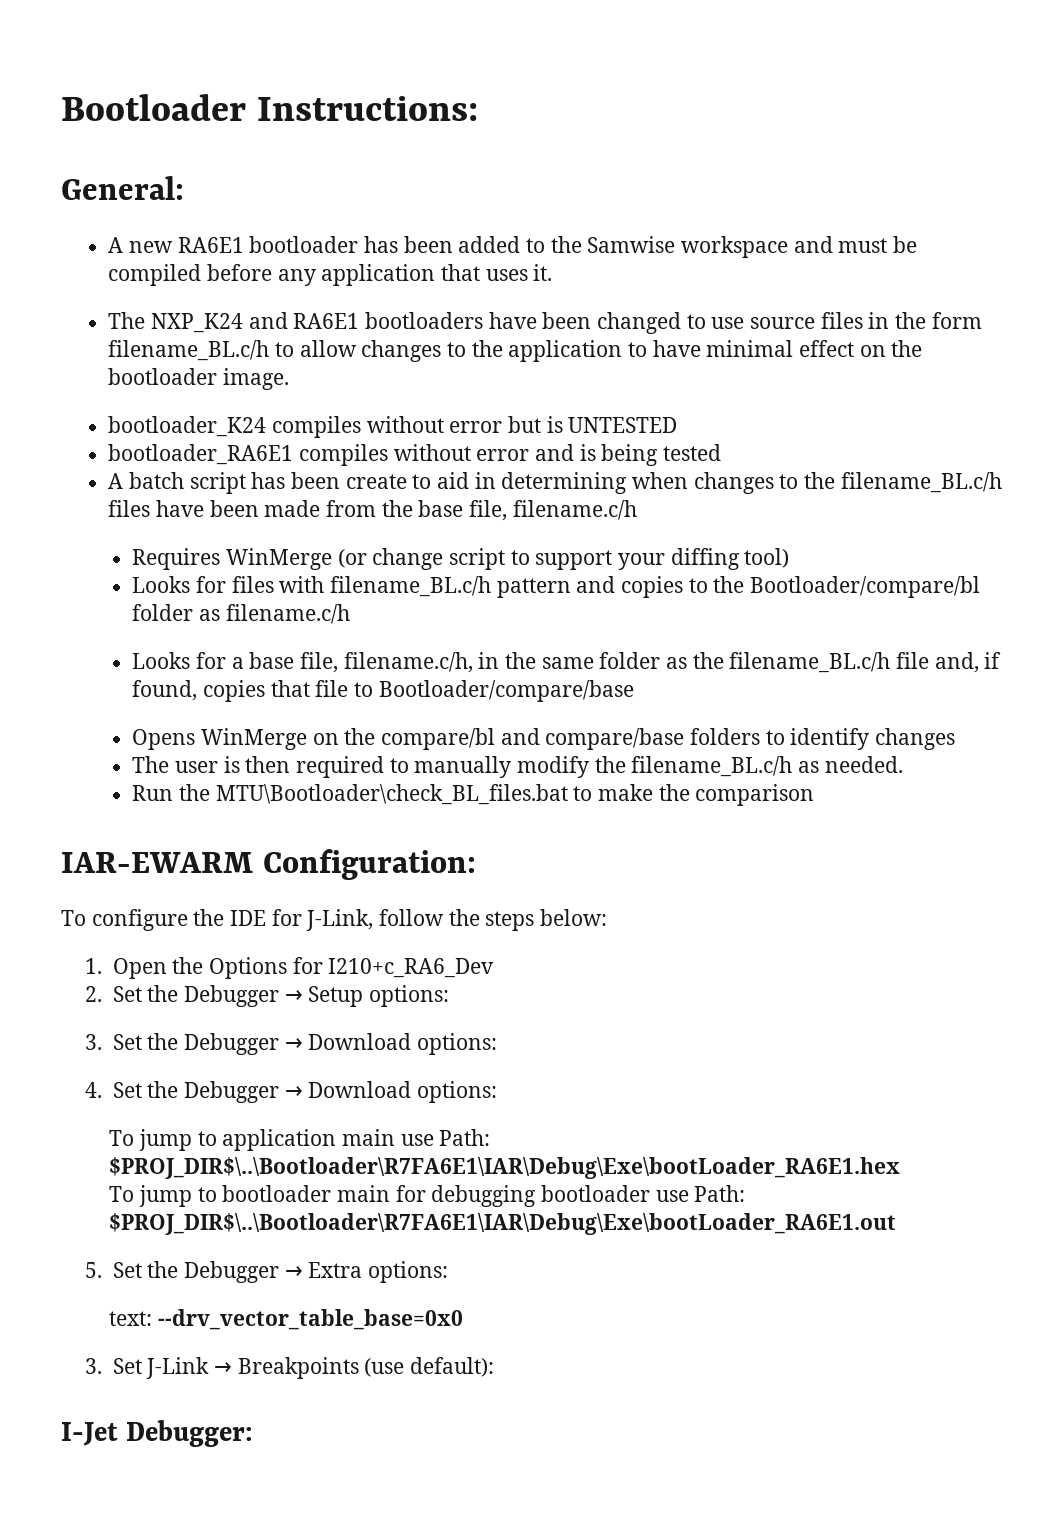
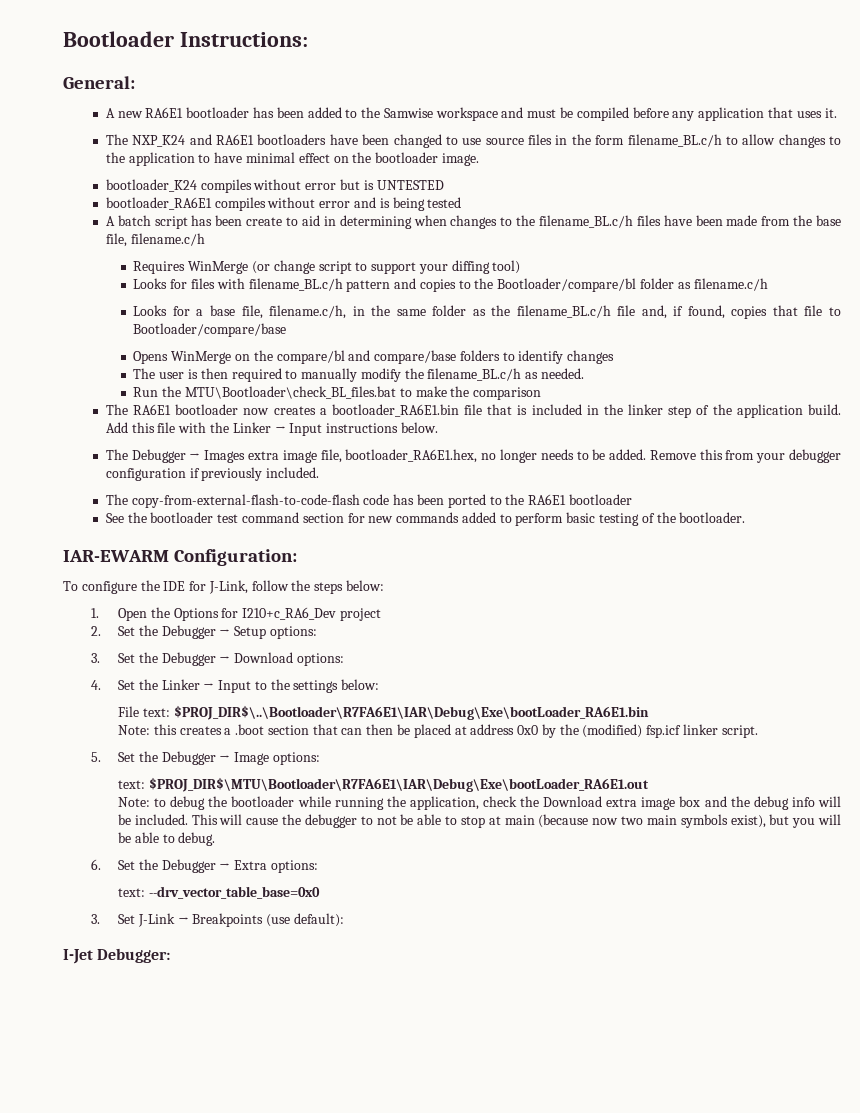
+ The RA6E1 bootloader now creates a bootloader_RA6E1.bin file that is included in the linker step of the application build. Add this file with the Linker → Input instructions below.
+ The Debugger → Images extra image file, bootloader_RA6E1.hex, no longer needs to be added. Remove this from your debugger configuration if previously included.
+ The copy-from-external-flash-to-code-flash code has been ported to the RA6E1 bootloader
+ See the bootloader test command section for new commands added to perform basic testing of the bootloader.
- 1. Open the Options for I210+c_RA6_Dev
+ 1. Open the Options for I210+c_RA6_Dev project
- 4. Set the Debugger → Download options:
- To jump to application main use Path: $PROJ_DIR$\..\Bootloader\R7FA6E1\IAR\Debug\Exe\bootLoader_RA6E1.hex
- To jump to bootloader main for debugging bootloader use Path: $PROJ_DIR$\..\Bootloader\R7FA6E1\IAR\Debug\Exe\bootLoader_RA6E1.out
- 5. Set the Debugger → Extra options:
+ 4. Set the Linker → Input to the settings below:
+ File text: $PROJ_DIR$\..\Bootloader\R7FA6E1\IAR\Debug\Exe\bootLoader_RA6E1.bin
+ Note: this creates a .boot section that can then be placed at address 0x0 by the (modified) fsp.icf linker script.
+ 5. Set the Debugger → Image options:
+ text: $PROJ_DIR$\MTU\Bootloader\R7FA6E1\IAR\Debug\Exe\bootLoader_RA6E1.out
+ Note: to debug the bootloader while running the application, check the Download extra image box and the debug info will be included. This will cause the debugger to not be able to stop at main (because now two main symbols exist), but you will be able to debug.
+ 6. Set the Debugger → Extra options:

